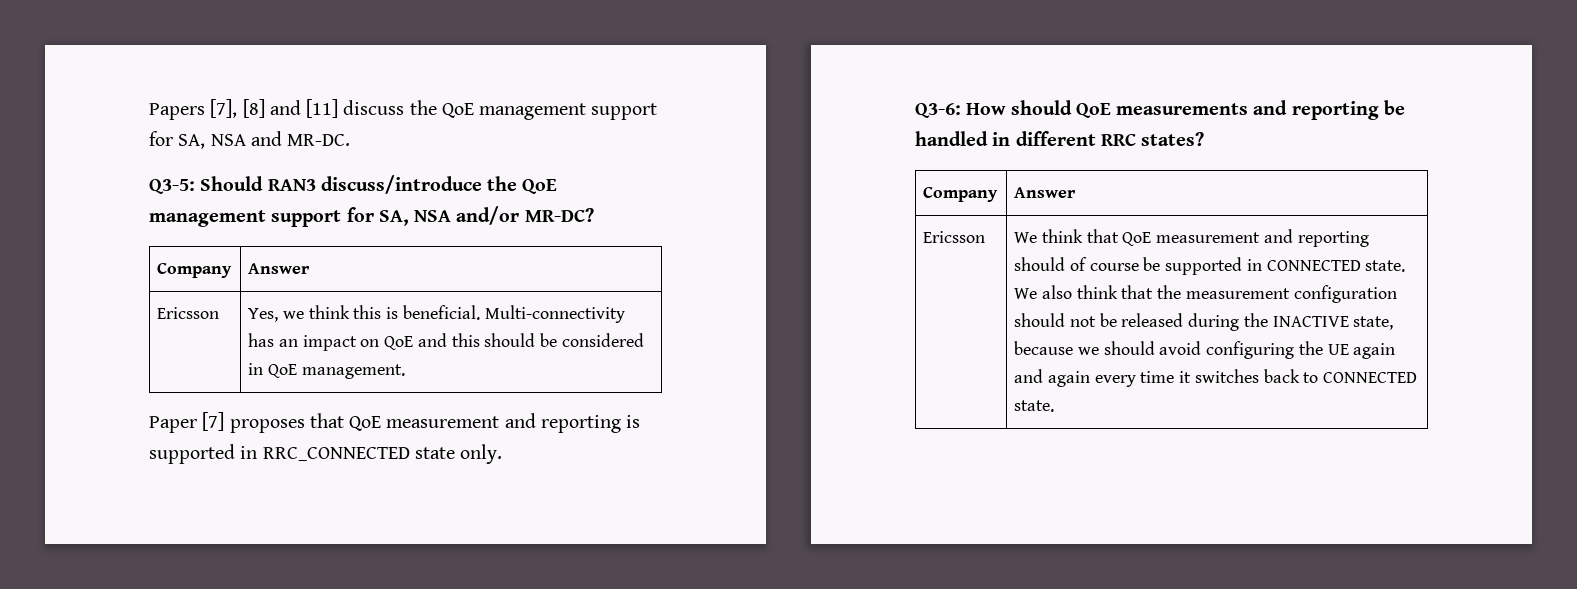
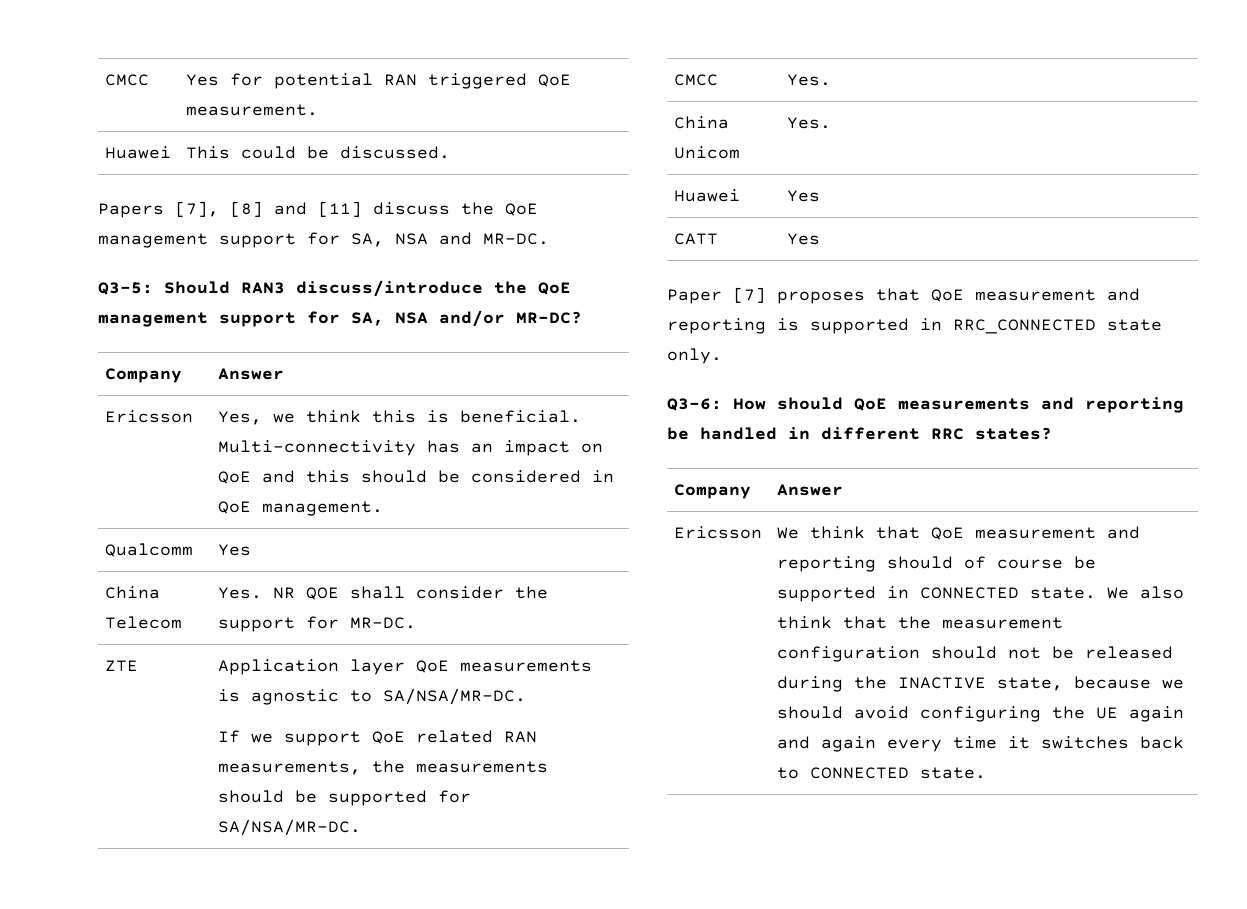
+ CMCC | Yes for potential RAN triggered QoE measurement.
+ Huawei | This could be discussed.
+ Qualcomm | Yes
+ China Telecom | Yes. NR QOE shall consider the support for MR-DC.
+ ZTE | Application layer QoE measurements is agnostic to SA/NSA/MR-DC.
+ If we support QoE related RAN measurements, the measurements should be supported for SA/NSA/MR-DC.
+ CMCC | Yes.
+ China Unicom | Yes.
+ Huawei | Yes
+ CATT | Yes

